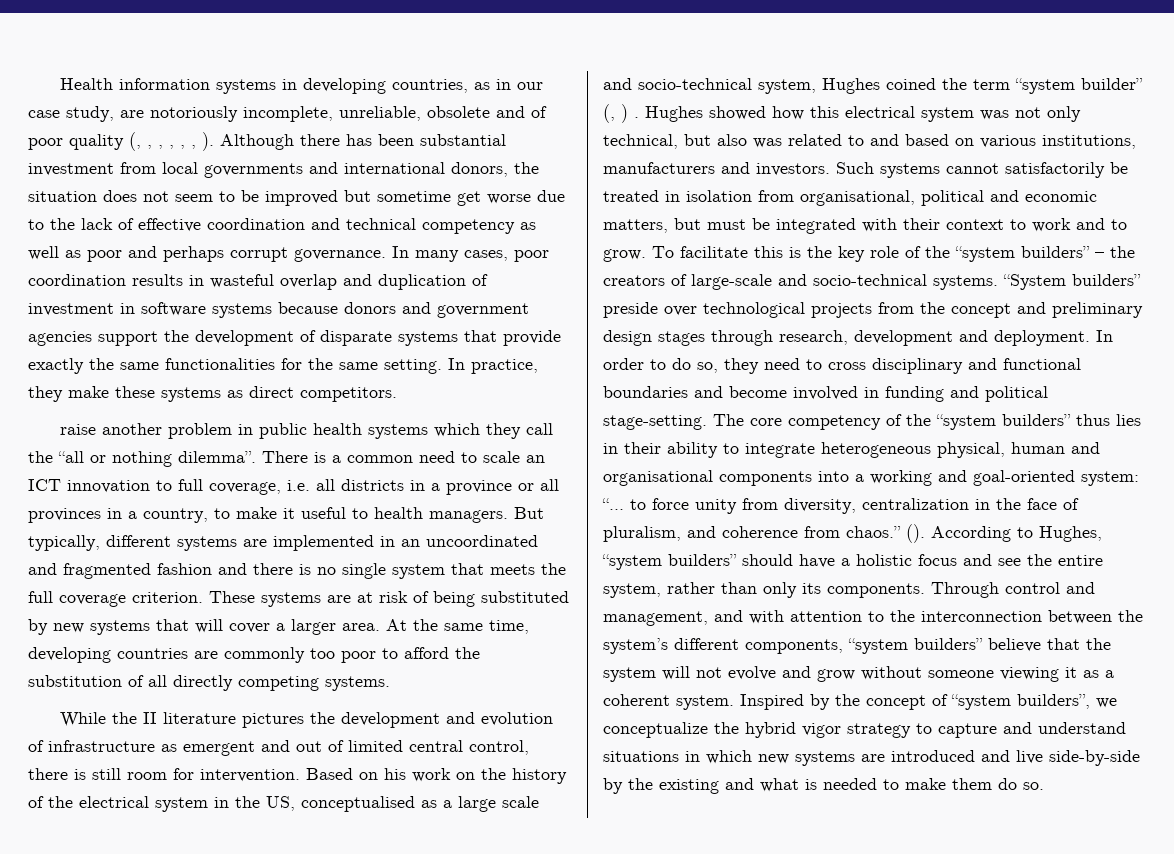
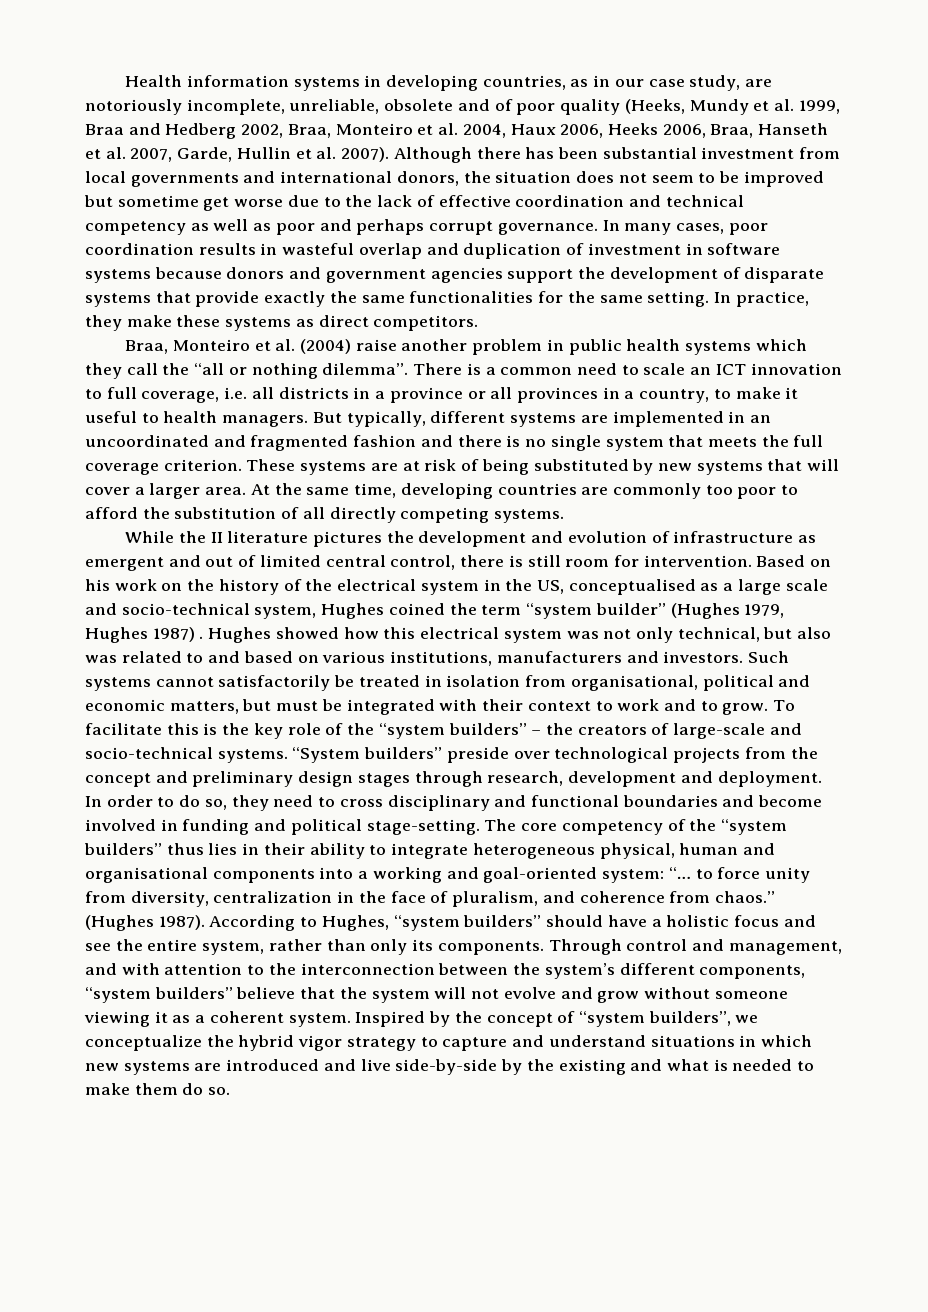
- Health information systems in developing countries, as in our case study, are notoriously incomplete, unreliable, obsolete and of poor quality (, , , , , , ).
+ Health information systems in developing countries, as in our case study, are notoriously incomplete, unreliable, obsolete and of poor quality (Heeks, Mundy et al. 1999, Braa and Hedberg 2002, Braa, Monteiro et al. 2004, Haux 2006, Heeks 2006, Braa, Hanseth et al. 2007, Garde, Hullin et al. 2007).
- raise another problem in public health systems which they call the “all or nothing dilemma”.
+ Braa, Monteiro et al. (2004) raise another problem in public health systems which they call the “all or nothing dilemma”.
- Based on his work on the history of the electrical system in the US, conceptualised as a large scale and socio-technical system, Hughes coined the term “system builder” (, ) .
+ Based on his work on the history of the electrical system in the US, conceptualised as a large scale and socio-technical system, Hughes coined the term “system builder” (Hughes 1979, Hughes 1987) .
- ().
+ (Hughes 1987).

